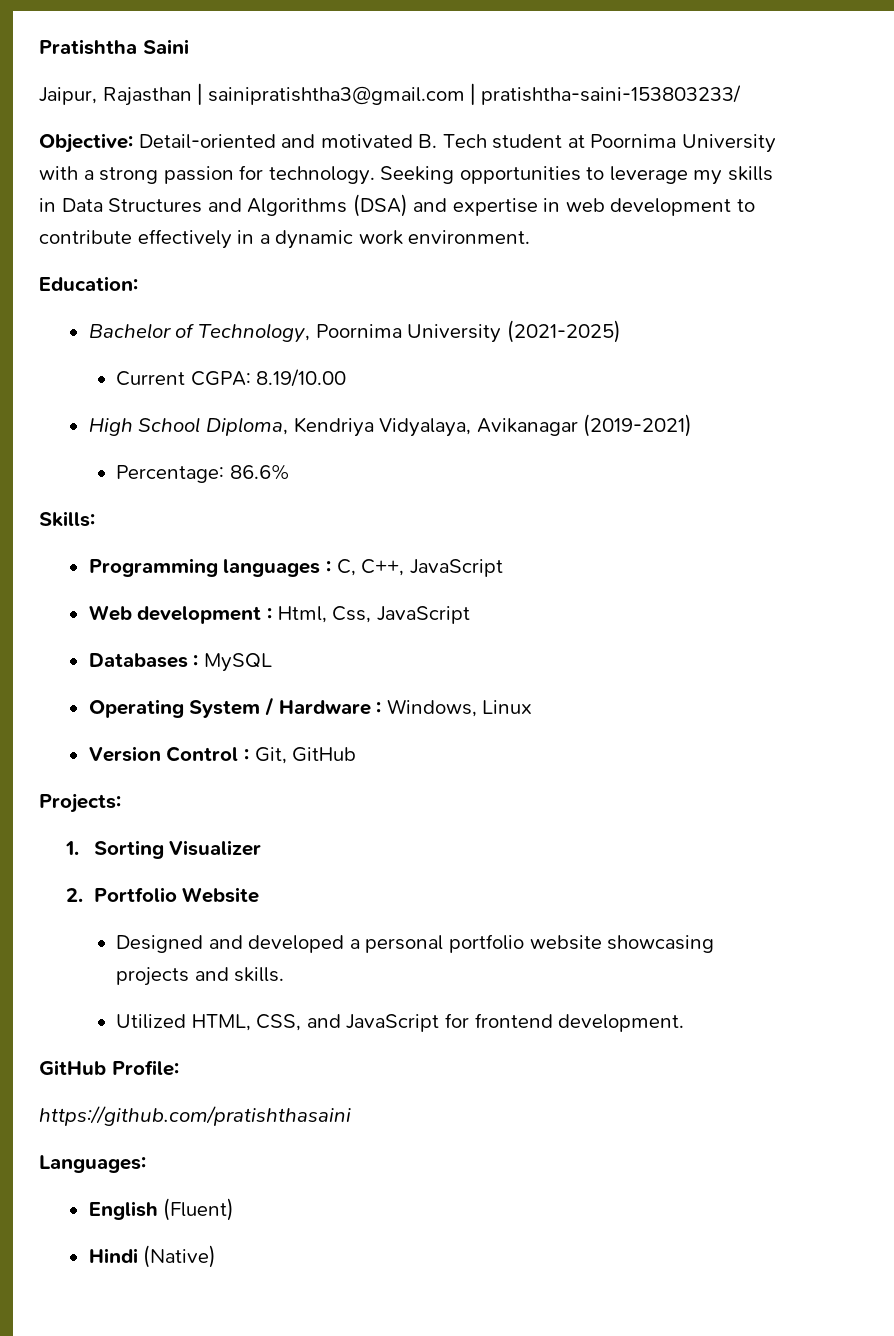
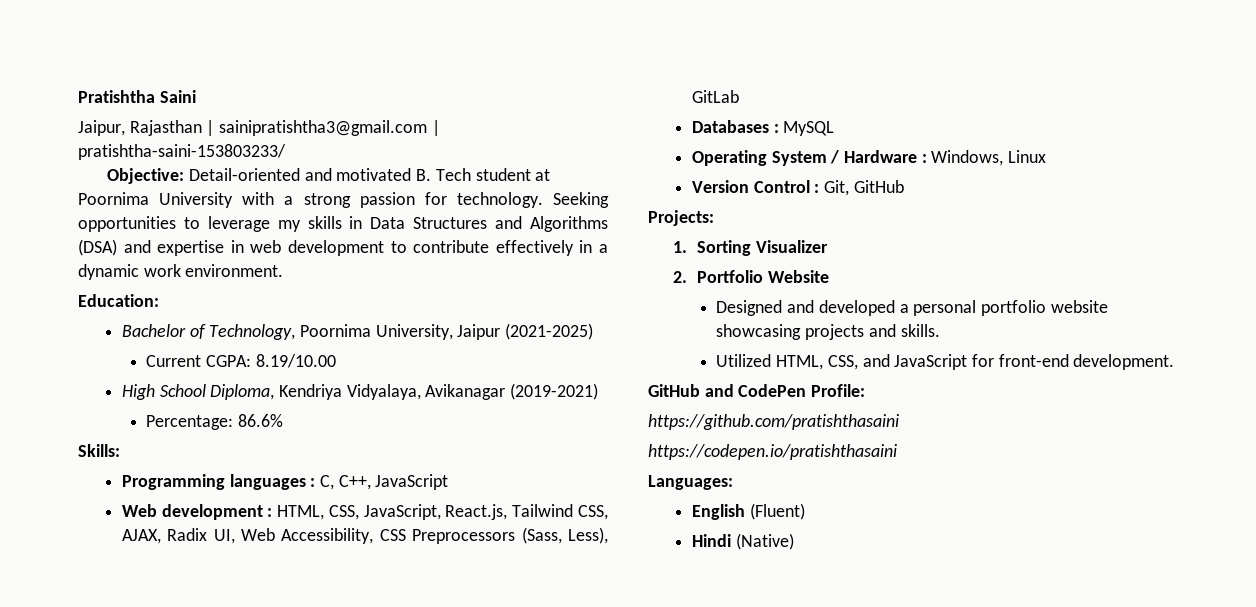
- Bachelor of Technology, Poornima University (2021-2025)
+ Bachelor of Technology, Poornima University, Jaipur (2021-2025)
- Web development : Html, Css, JavaScript
+ Web development : HTML, CSS, JavaScript, React.js, Tailwind CSS, AJAX, Radix UI, Web Accessibility, CSS Preprocessors (Sass, Less), GitLab
- Utilized HTML, CSS, and JavaScript for frontend development.
+ Utilized HTML, CSS, and JavaScript for front-end development.
- GitHub Profile:
+ GitHub and CodePen Profile:
+ https://codepen.io/pratishthasaini

